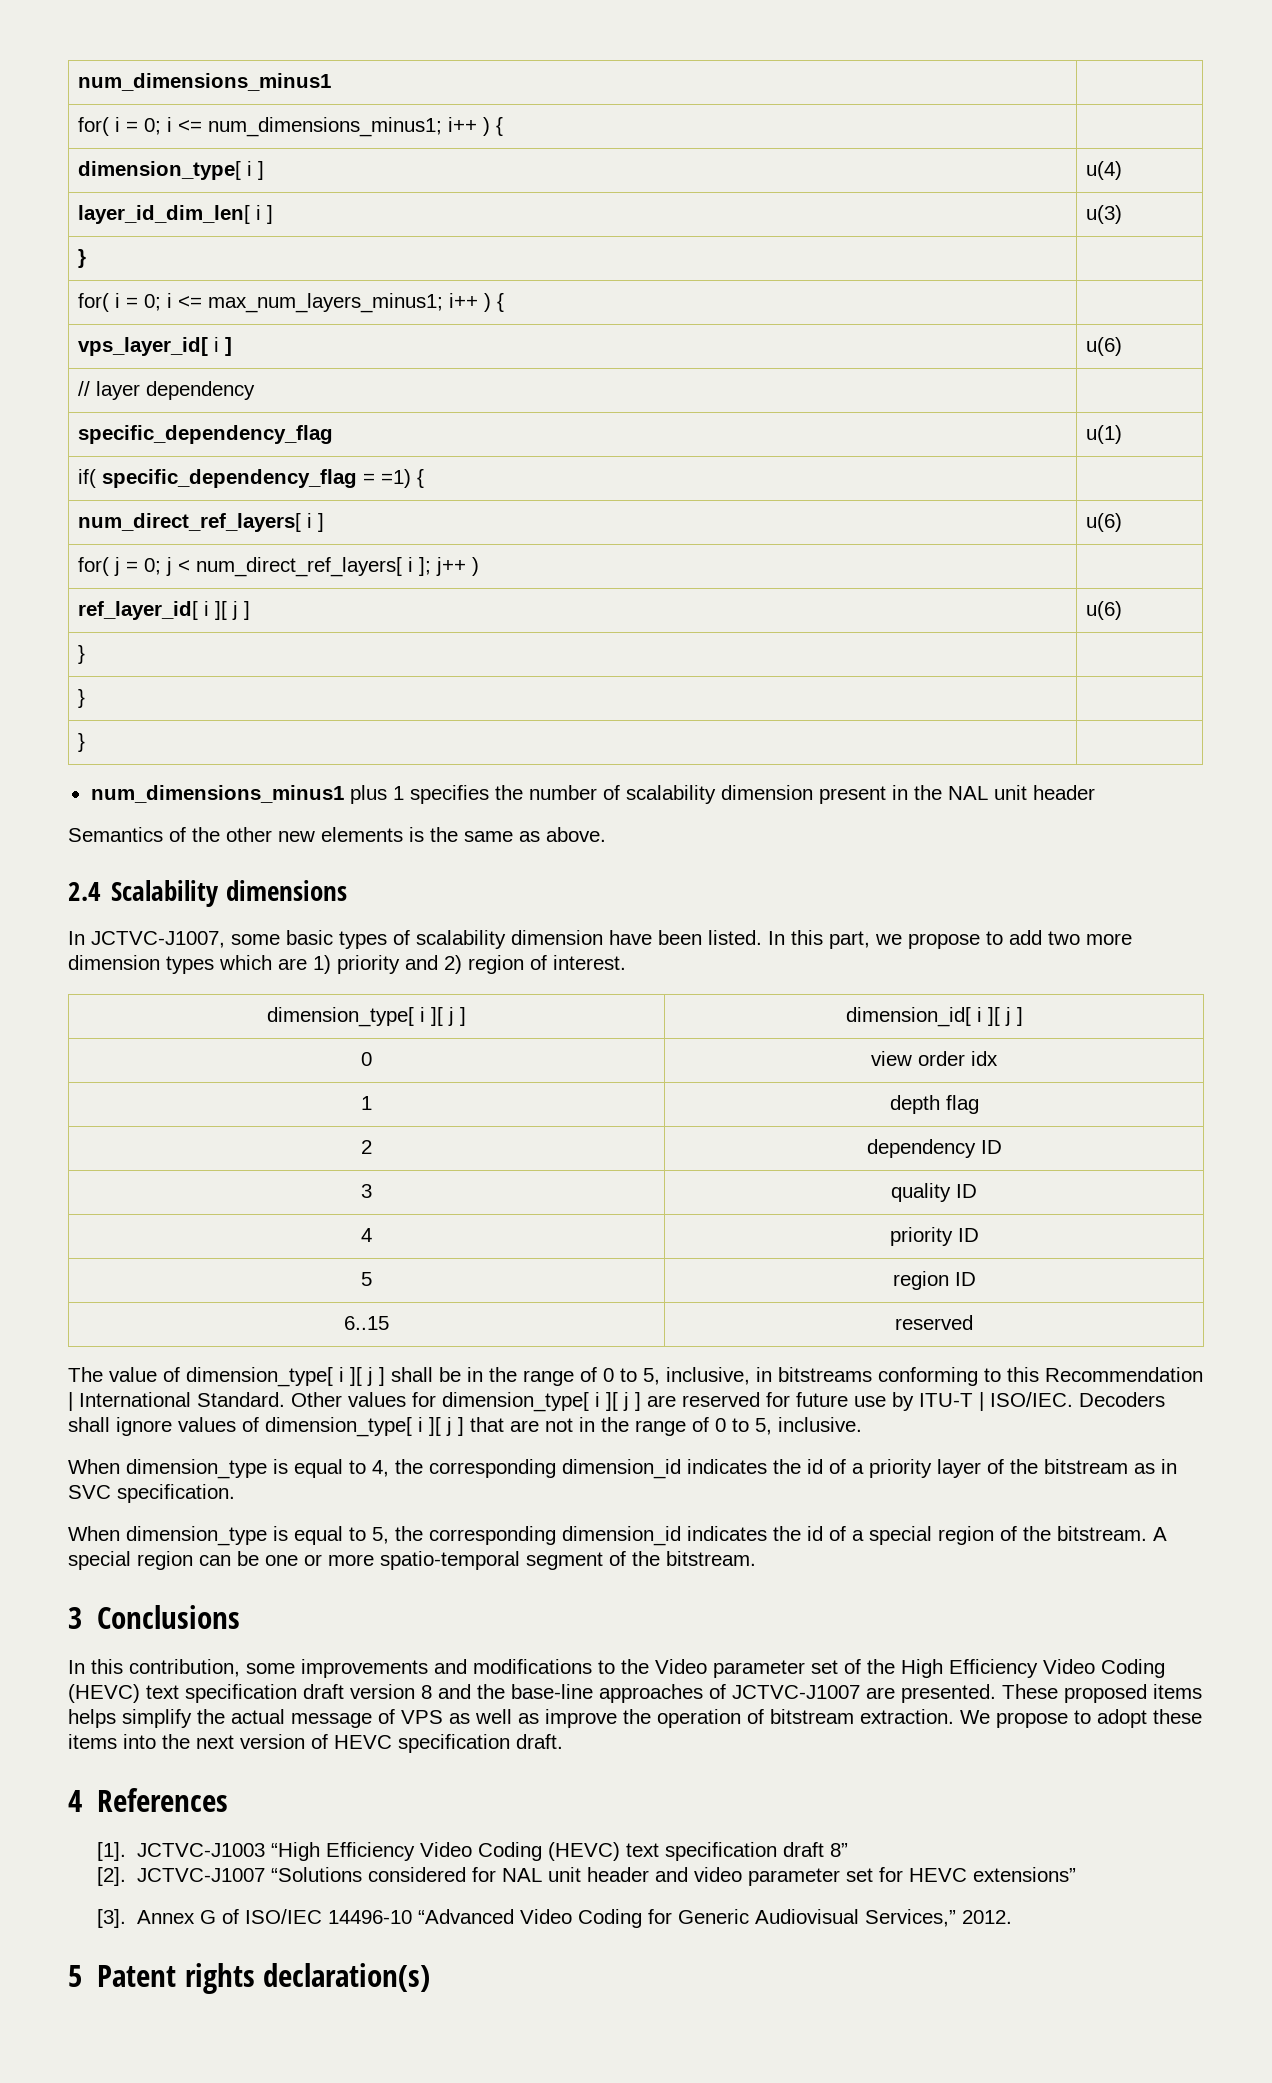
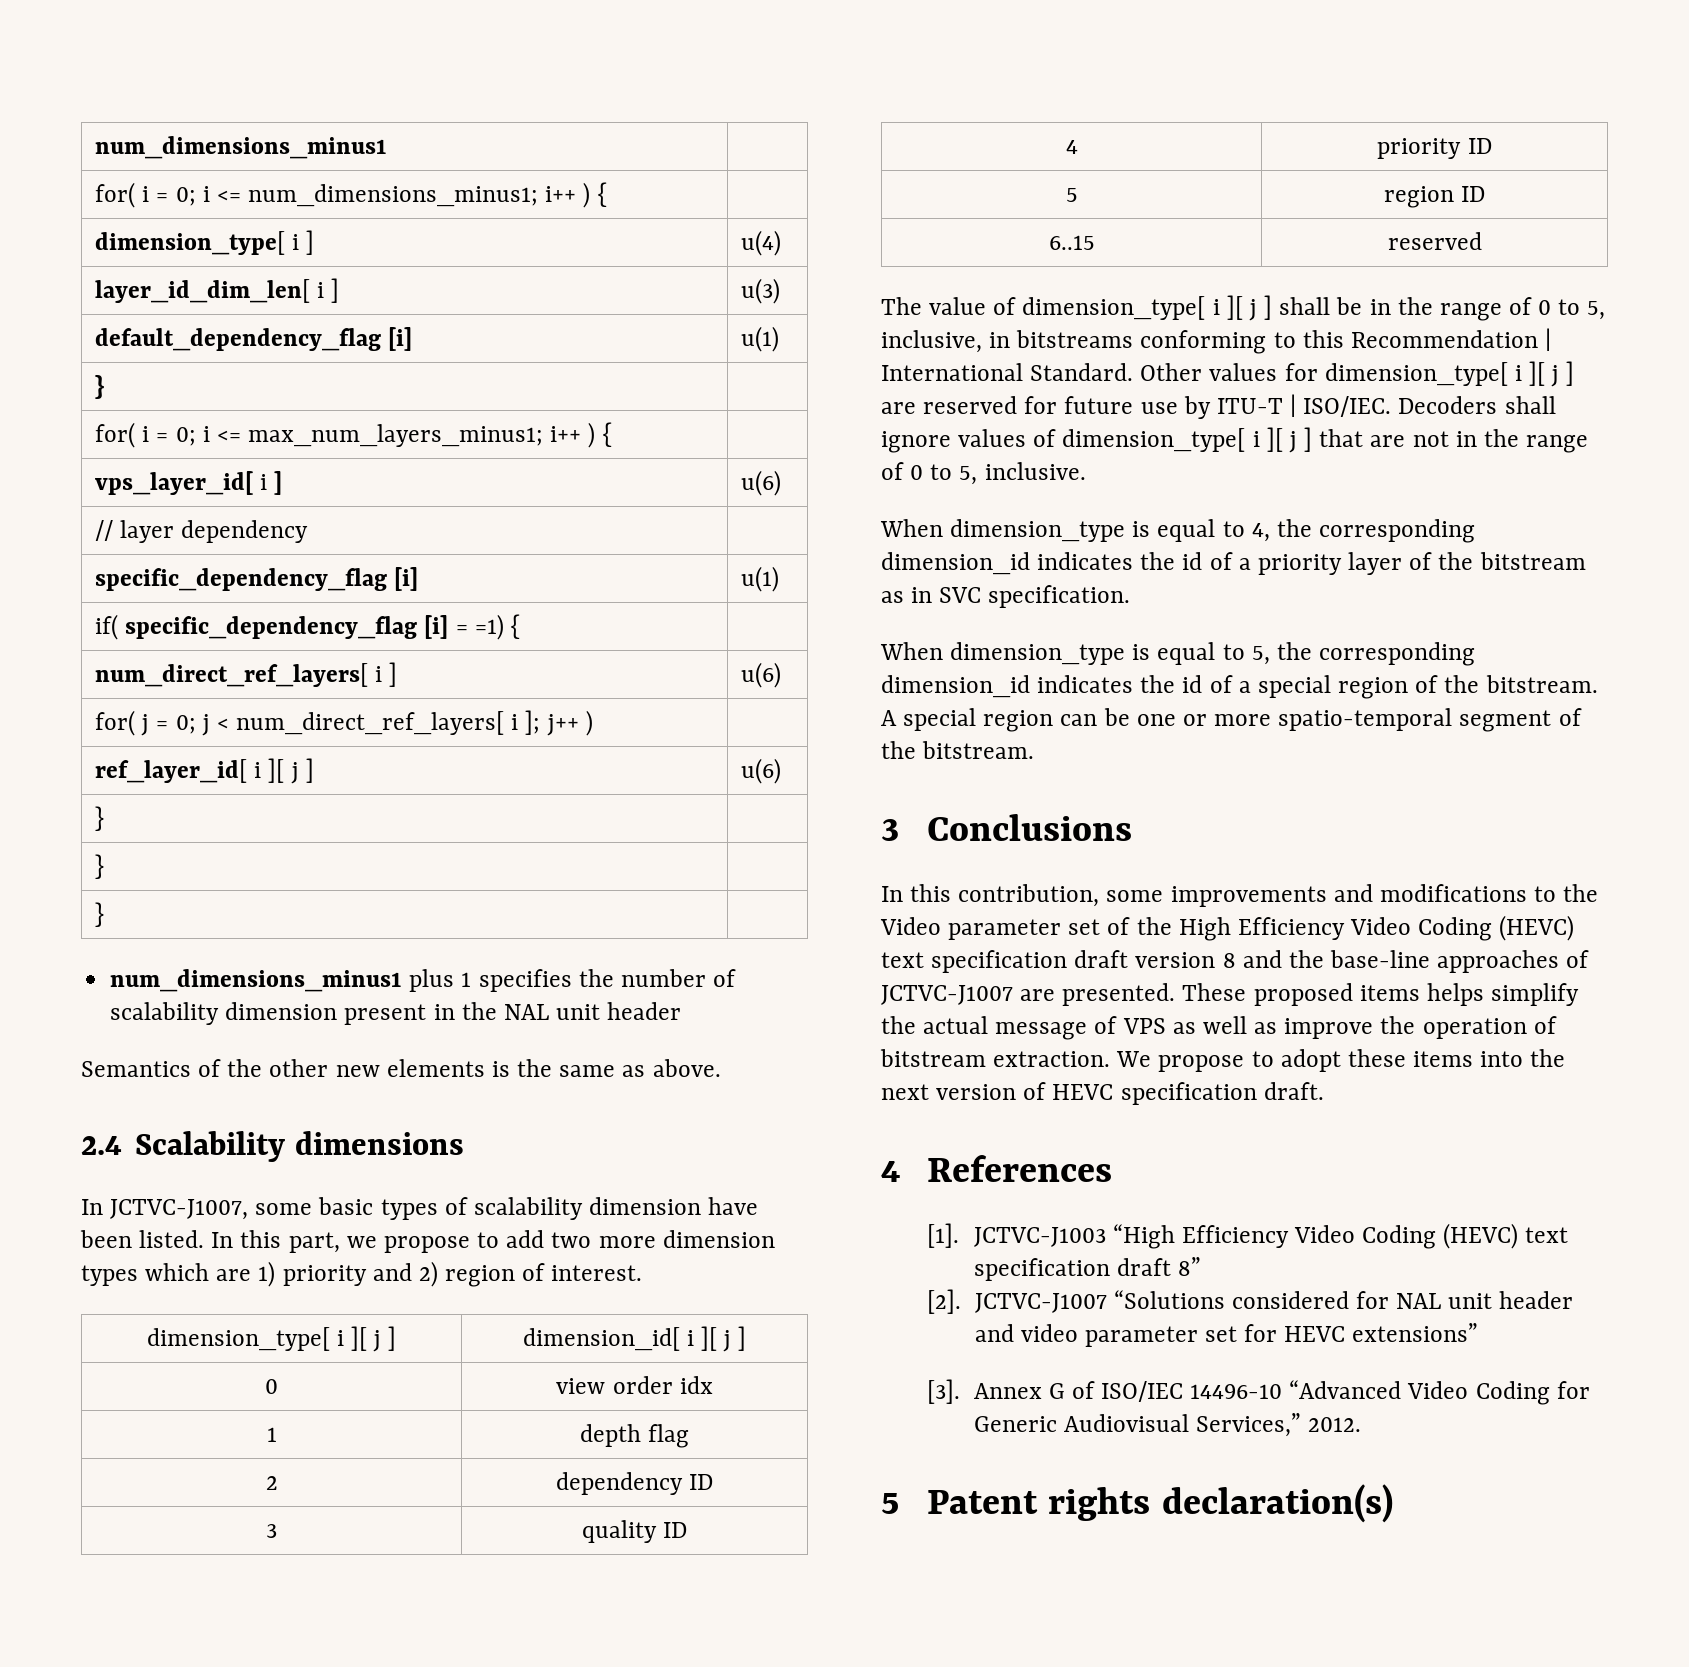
+ default_dependency_flag [i] | u(1)
- specific_dependency_flag | u(1)
+ specific_dependency_flag [i] | u(1)
- if( specific_dependency_flag = =1) { |
+ if( specific_dependency_flag [i] = =1) { |

